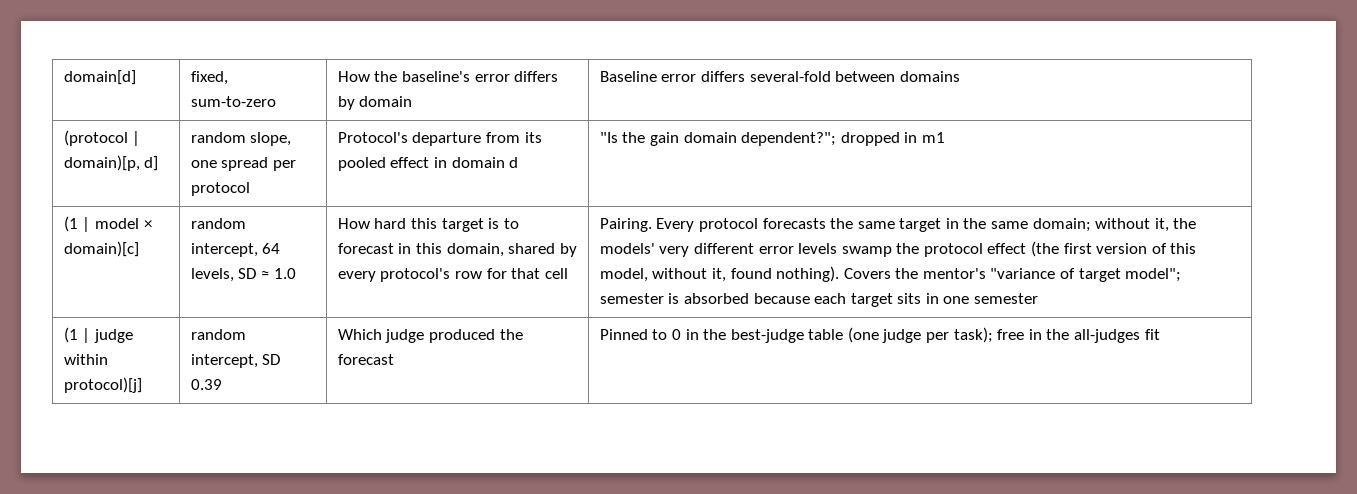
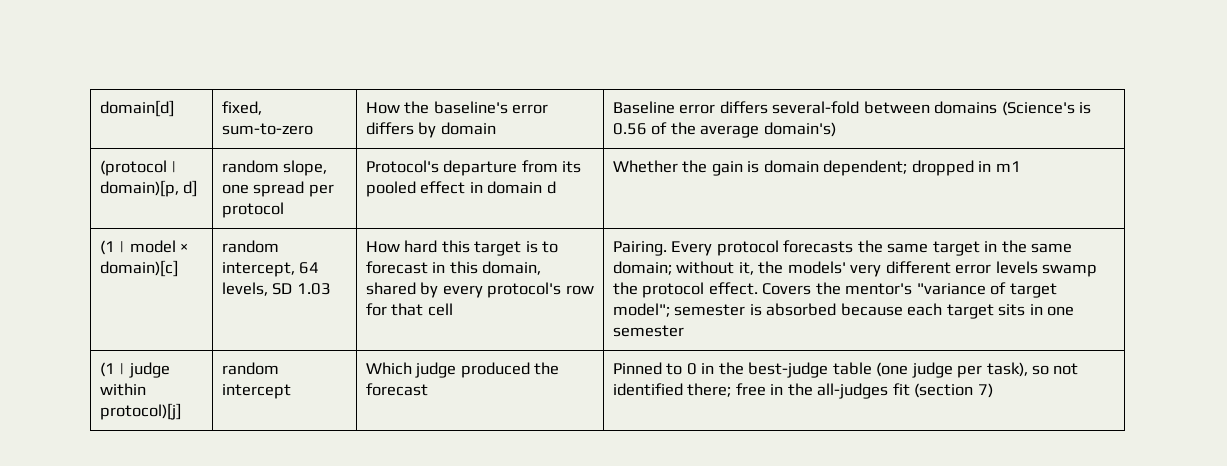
- domain[d] | fixed, sum-to-zero | How the baseline's error differs by domain | Baseline error differs several-fold between domains
+ domain[d] | fixed, sum-to-zero | How the baseline's error differs by domain | Baseline error differs several-fold between domains (Science's is 0.56 of the average domain's)
- (protocol | domain)[p, d] | random slope, one spread per protocol | Protocol's departure from its pooled effect in domain d | "Is the gain domain dependent?"; dropped in m1
+ (protocol | domain)[p, d] | random slope, one spread per protocol | Protocol's departure from its pooled effect in domain d | Whether the gain is domain dependent; dropped in m1
- random intercept, 64 levels, SD ≈ 1.0
+ random intercept, 64 levels, SD 1.03
- Every protocol forecasts the same target in the same domain; without it, the models' very different error levels swamp the protocol effect (the first version of this model, without it, found nothing).
+ Every protocol forecasts the same target in the same domain; without it, the models' very different error levels swamp the protocol effect.
- (1 | judge within protocol)[j] | random intercept, SD 0.39 | Which judge produced the forecast | Pinned to 0 in the best-judge table (one judge per task); free in the all-judges fit
+ (1 | judge within protocol)[j] | random intercept | Which judge produced the forecast | Pinned to 0 in the best-judge table (one judge per task), so not identified there; free in the all-judges fit (section 7)

